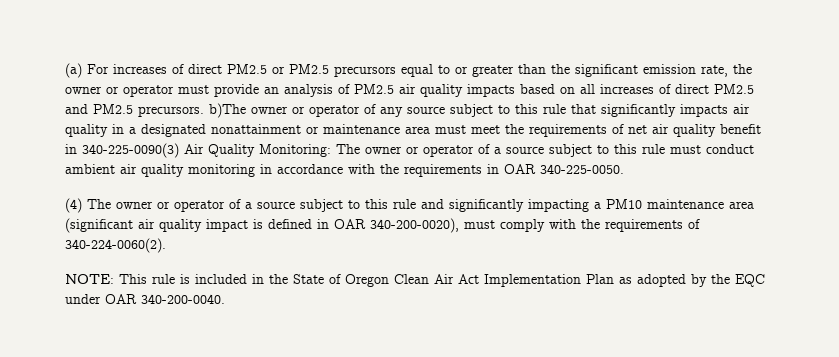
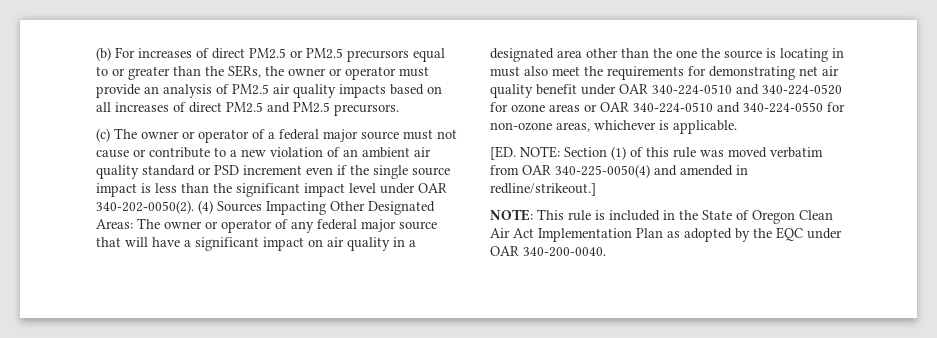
- (a) For increases of direct PM2.5 or PM2.5 precursors equal to or greater than the significant emission rate, the owner or operator must provide an analysis of PM2.5 air quality impacts based on all increases of direct PM2.5 and PM2.5 precursors. b)The owner or operator of any source subject to this rule that significantly impacts air quality in a designated nonattainment or maintenance area must meet the requirements of net air quality benefit in 340-225-0090(3) Air Quality Monitoring: The owner or operator of a source subject to this rule must conduct ambient air quality monitoring in accordance with the requirements in OAR 340-225-0050.
- (4) The owner or operator of a source subject to this rule and significantly impacting a PM10 maintenance area (significant air quality impact is defined in OAR 340-200-0020), must comply with the requirements of 340-224-0060(2).
+ (b) For increases of direct PM2.5 or PM2.5 precursors equal to or greater than the SERs, the owner or operator must provide an analysis of PM2.5 air quality impacts based on all increases of direct PM2.5 and PM2.5 precursors.
+ (c) The owner or operator of a federal major source must not cause or contribute to a new violation of an ambient air quality standard or PSD increment even if the single source impact is less than the significant impact level under OAR 340-202-0050(2). (4) Sources Impacting Other Designated Areas: The owner or operator of any federal major source that will have a significant impact on air quality in a designated area other than the one the source is locating in must also meet the requirements for demonstrating net air quality benefit under OAR 340-224-0510 and 340-224-0520 for ozone areas or OAR 340-224-0510 and 340-224-0550 for non-ozone areas, whichever is applicable.
+ [ED. NOTE: Section (1) of this rule was moved verbatim from OAR 340-225-0050(4) and amended in redline/strikeout.]

